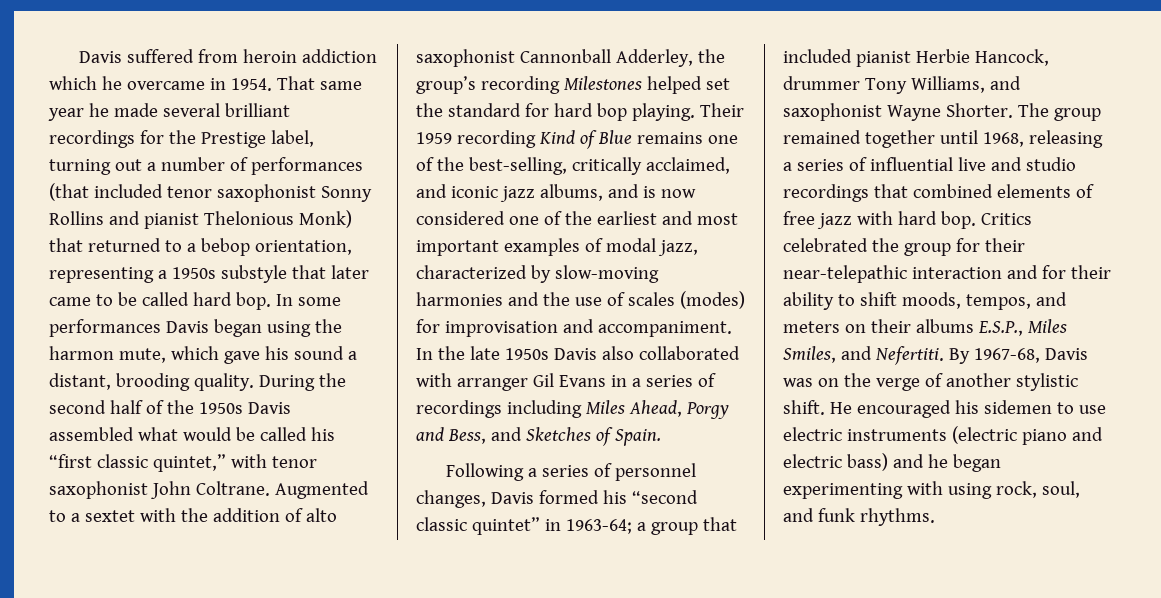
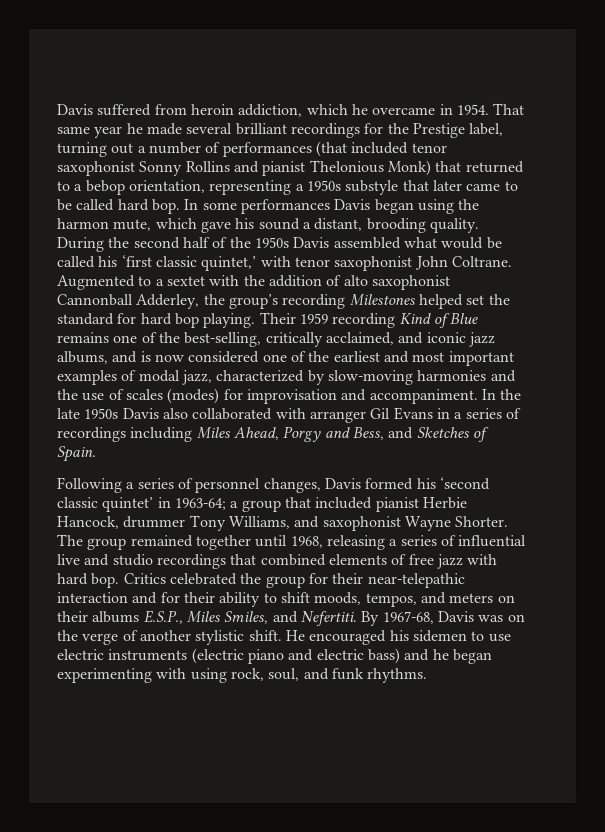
- Davis suffered from heroin addiction which he overcame in 1954.
+ Davis suffered from heroin addiction, which he overcame in 1954.
- During the second half of the 1950s Davis assembled what would be called his “first classic quintet,” with tenor saxophonist John Coltrane.
+ During the second half of the 1950s Davis assembled what would be called his ‘first classic quintet,’ with tenor saxophonist John Coltrane.
- Following a series of personnel changes, Davis formed his “second classic quintet” in 1963-64; a group that included pianist Herbie Hancock, drummer Tony Williams, and saxophonist Wayne Shorter.
+ Following a series of personnel changes, Davis formed his ‘second classic quintet’ in 1963-64; a group that included pianist Herbie Hancock, drummer Tony Williams, and saxophonist Wayne Shorter.

